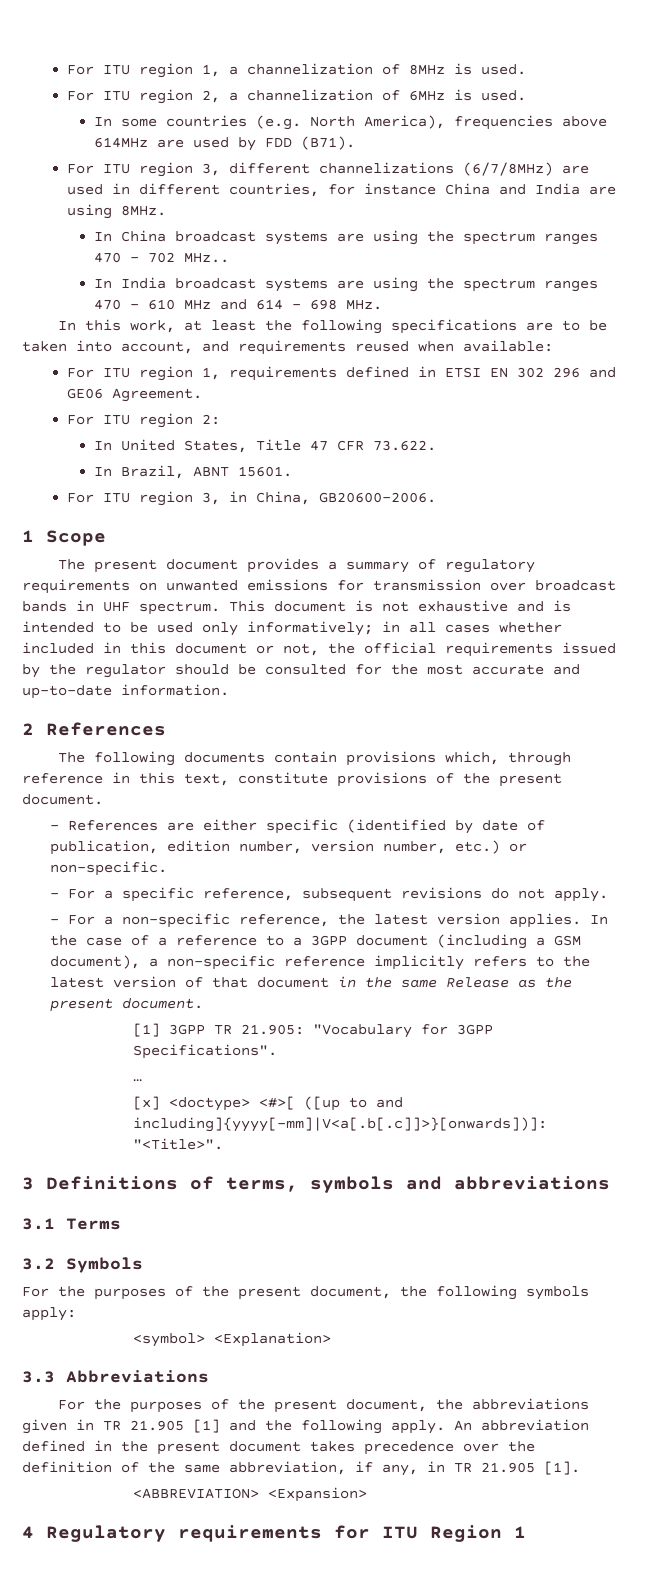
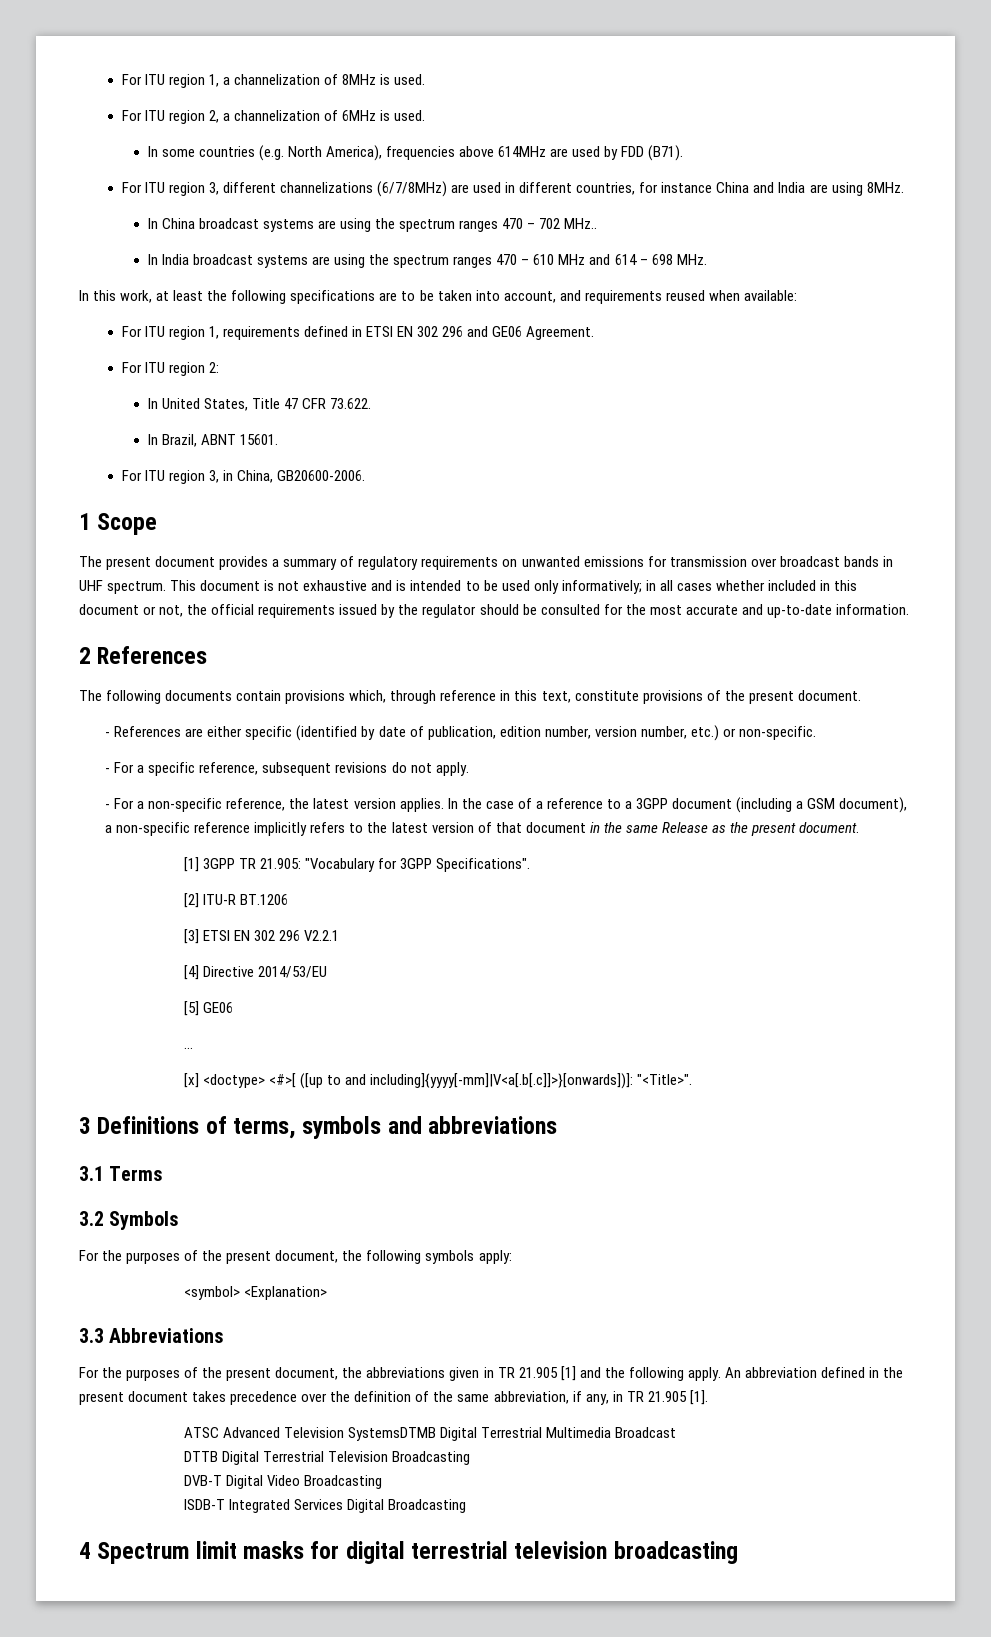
+ [2] ITU-R BT.1206
+ [3] ETSI EN 302 296 V2.2.1
+ [4] Directive 2014/53/EU
+ [5] GE06
- <ABBREVIATION> <Expansion>
- 4 Regulatory requirements for ITU Region 1
+ ATSC Advanced Television SystemsDTMB Digital Terrestrial Multimedia Broadcast
+ DTTB Digital Terrestrial Television Broadcasting
+ DVB-T Digital Video Broadcasting
+ ISDB-T Integrated Services Digital Broadcasting
+ 4 Spectrum limit masks for digital terrestrial television broadcasting

